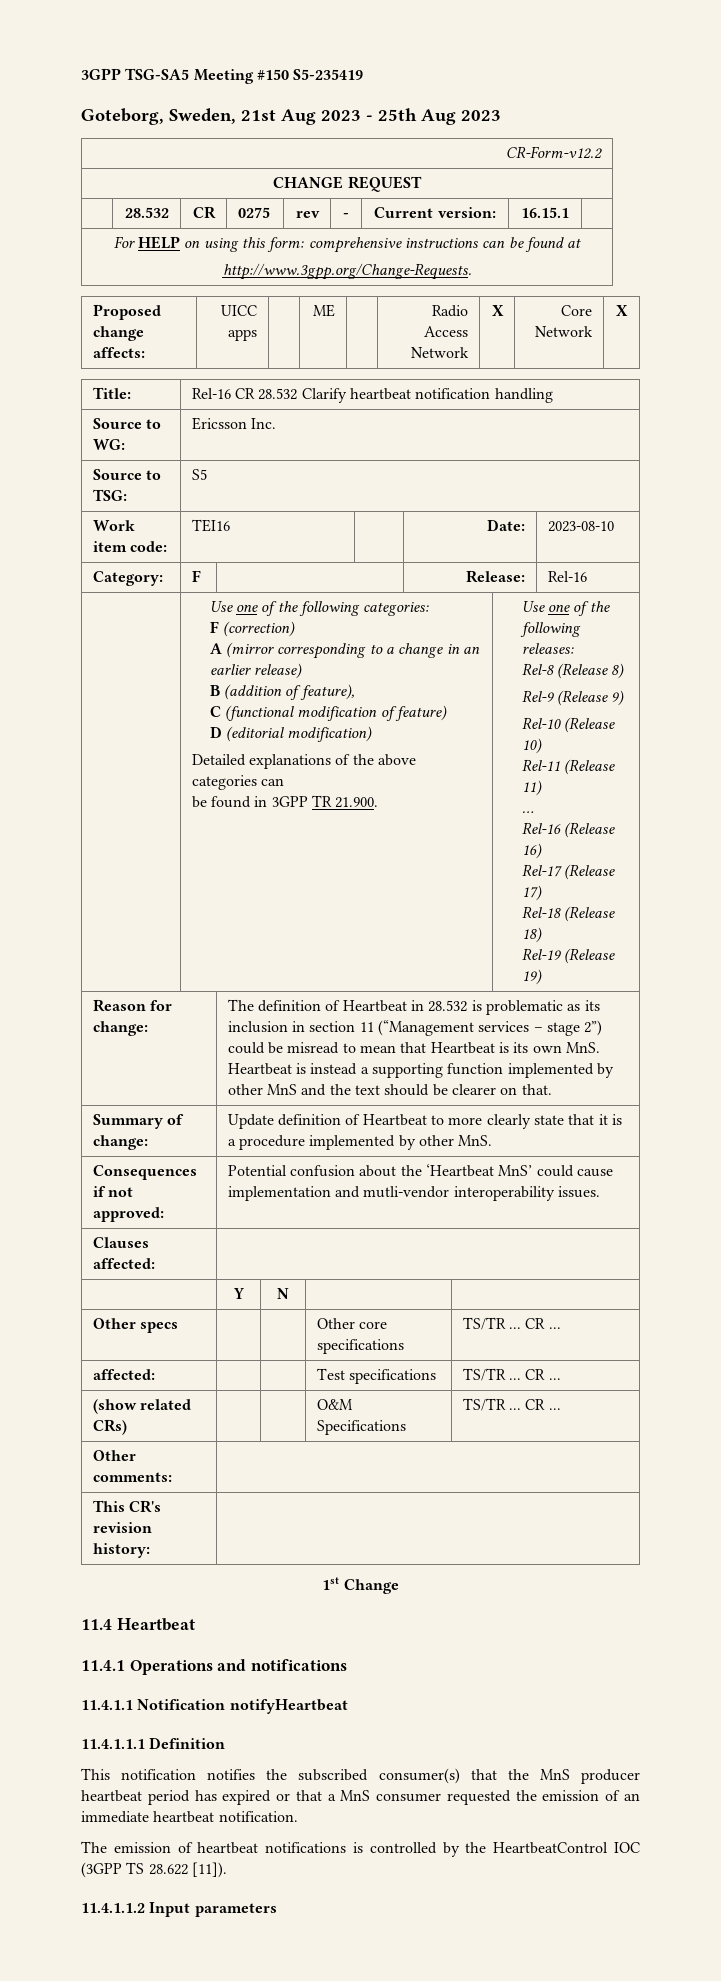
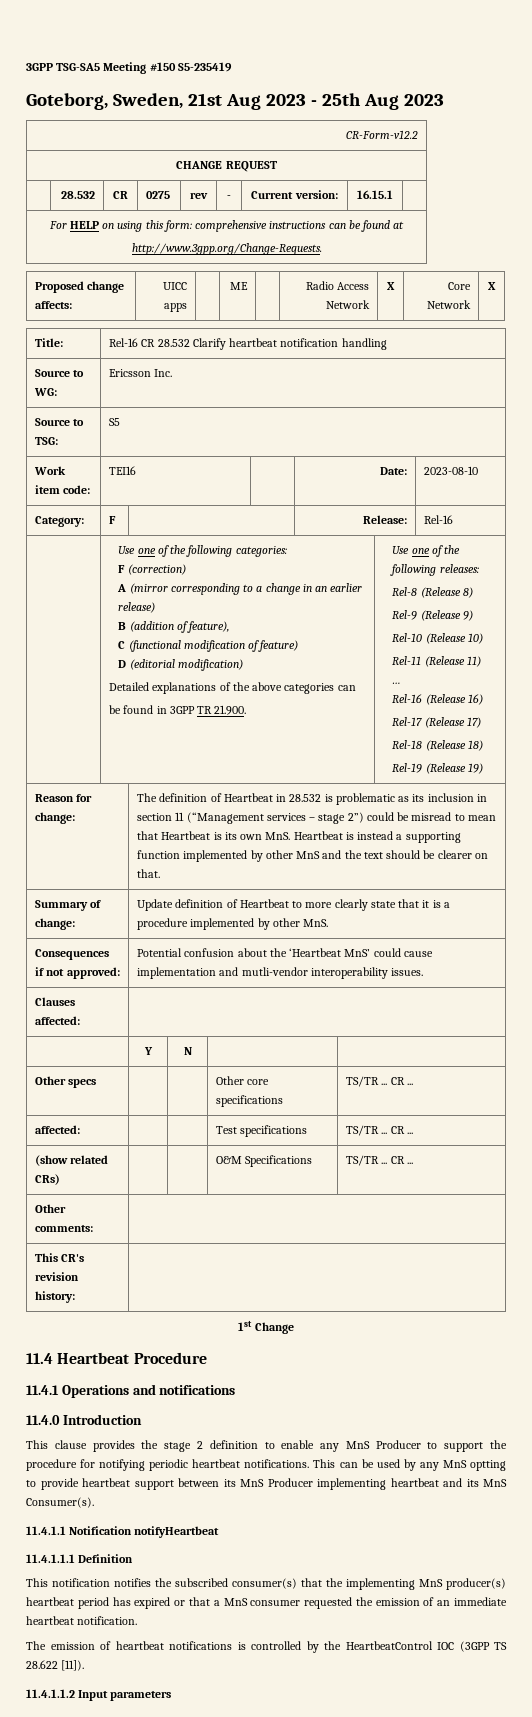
- 11.4 Heartbeat
+ 11.4 Heartbeat Procedure
+ 11.4.0 Introduction
+ This clause provides the stage 2 definition to enable any MnS Producer to support the procedure for notifying periodic heartbeat notifications. This can be used by any MnS optting to provide heartbeat support between its MnS Producer implementing heartbeat and its MnS Consumer(s).
- This notification notifies the subscribed consumer(s) that the MnS producer heartbeat period has expired or that a MnS consumer requested the emission of an immediate heartbeat notification.
+ This notification notifies the subscribed consumer(s) that the implementing MnS producer(s) heartbeat period has expired or that a MnS consumer requested the emission of an immediate heartbeat notification.

